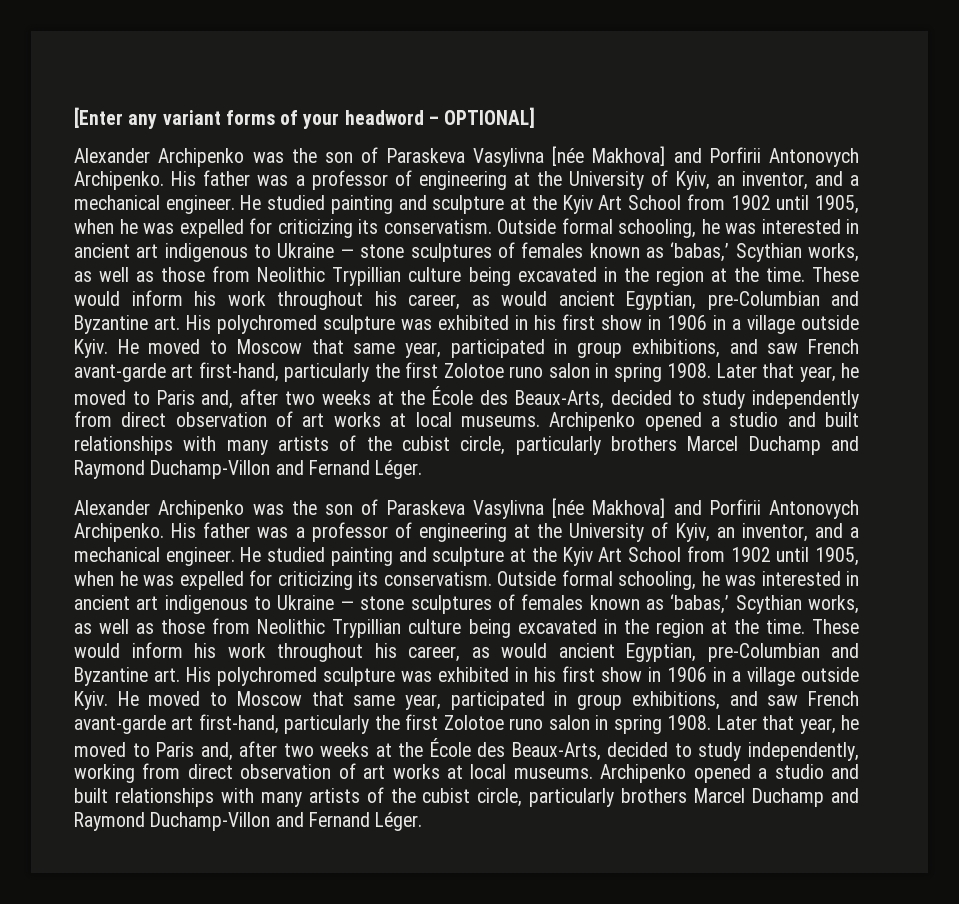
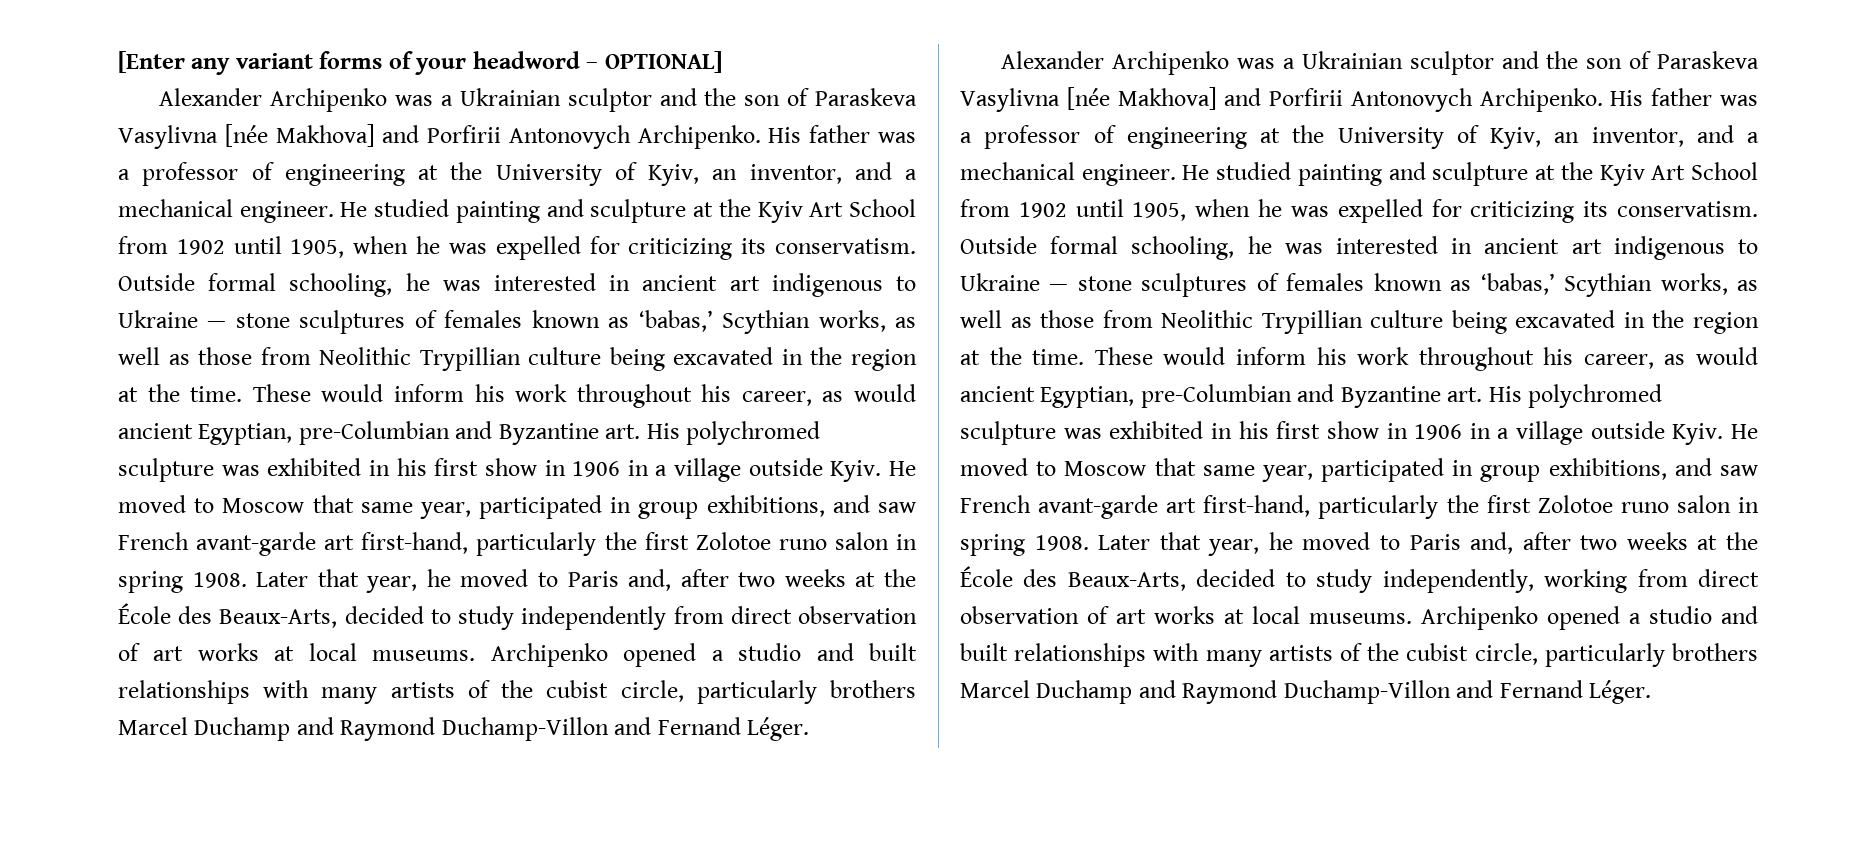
  [Enter any variant forms of your headword – OPTIONAL]
- Alexander Archipenko was the son of Paraskeva Vasylivna [née Makhova] and Porfirii Antonovych Archipenko.
+ Alexander Archipenko was a Ukrainian sculptor and the son of Paraskeva Vasylivna [née Makhova] and Porfirii Antonovych Archipenko.
  Later that year, he moved to Paris and, after two weeks at the École des Beaux-Arts, decided to study independently from direct observation of art works at local museums. Archipenko opened a studio and built relationships with many artists of the cubist circle, particularly brothers Marcel Duchamp and Raymond Duchamp-Villon and Fernand Léger.
- Alexander Archipenko was the son of Paraskeva Vasylivna [née Makhova] and Porfirii Antonovych Archipenko.
+ Alexander Archipenko was a Ukrainian sculptor and the son of Paraskeva Vasylivna [née Makhova] and Porfirii Antonovych Archipenko.

